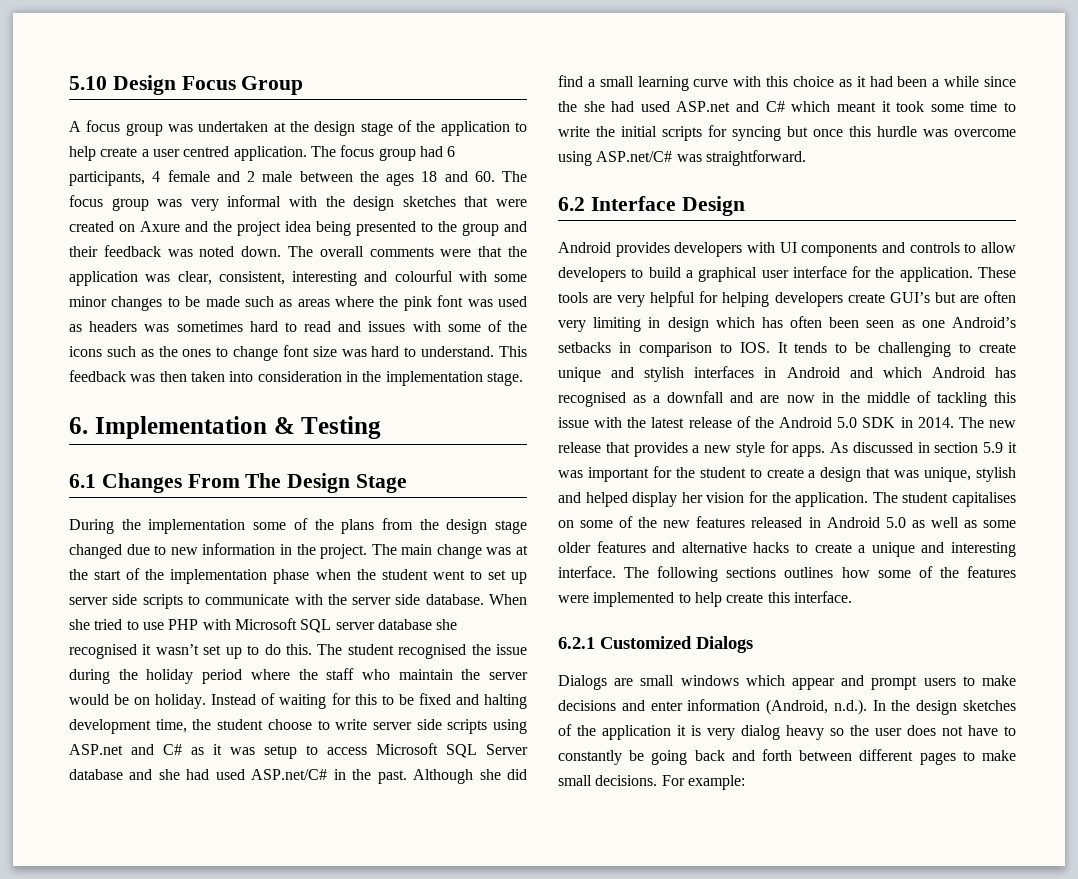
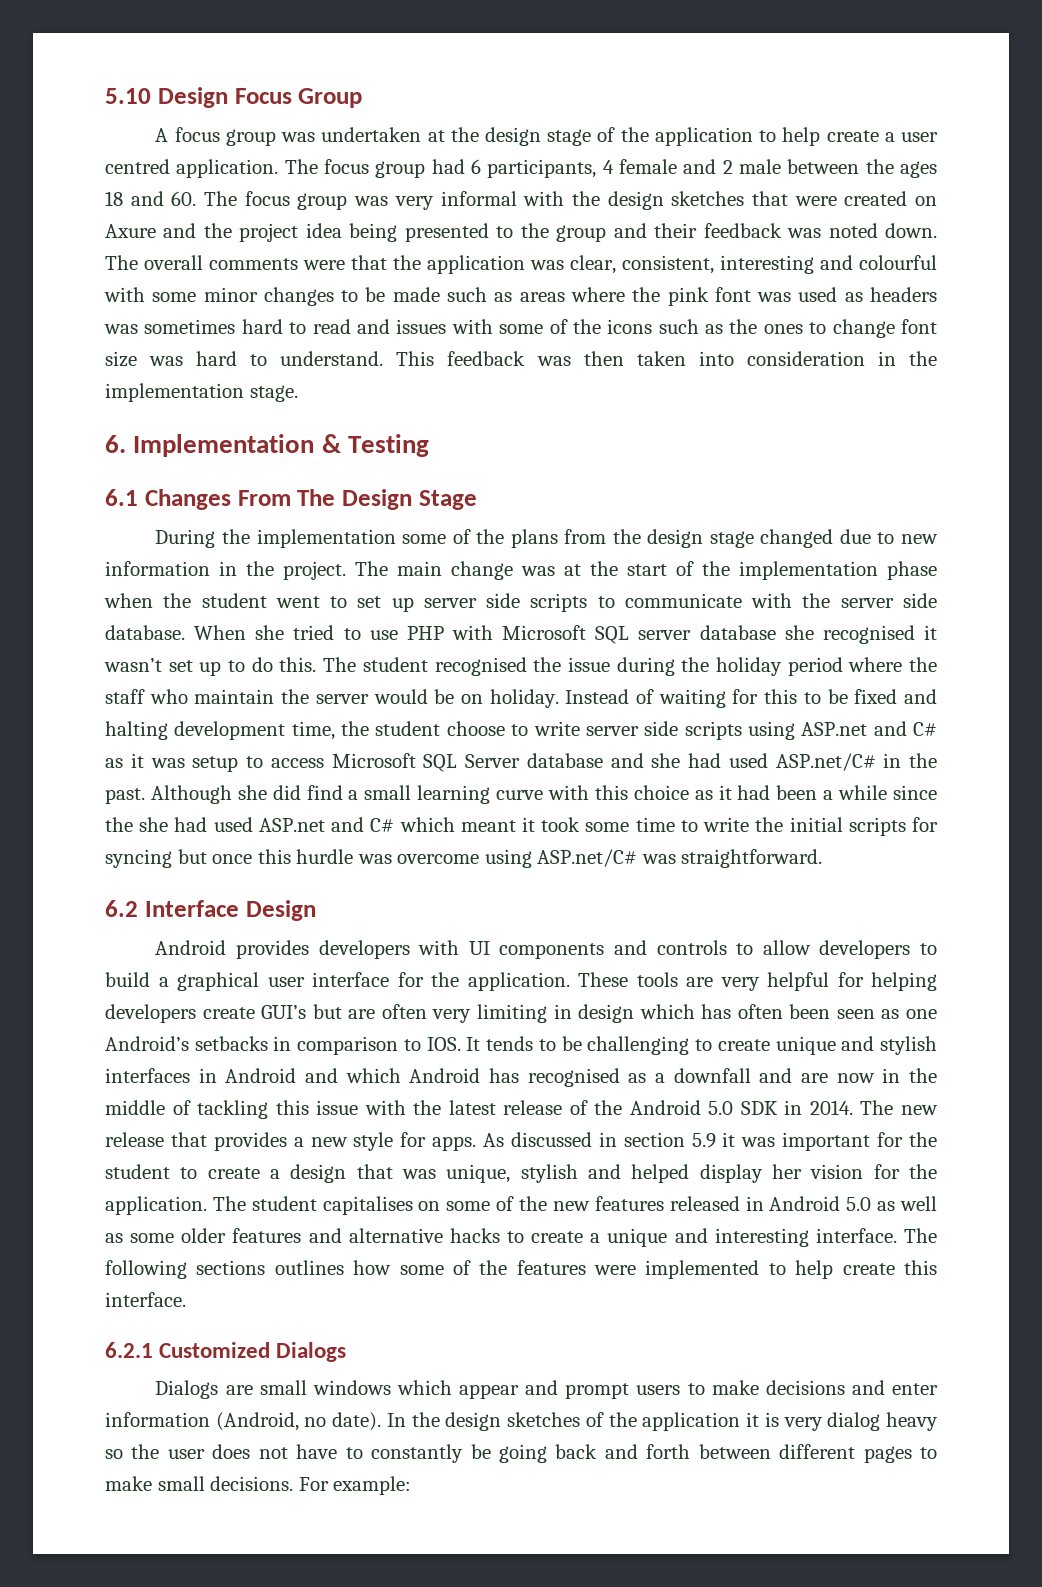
- Dialogs are small windows which appear and prompt users to make decisions and enter information (Android, n.d.). In the design sketches of the application it is very dialog heavy so the user does not have to constantly be going back and forth between different pages to make small decisions.
+ Dialogs are small windows which appear and prompt users to make decisions and enter information (Android, no date). In the design sketches of the application it is very dialog heavy so the user does not have to constantly be going back and forth between different pages to make small decisions.

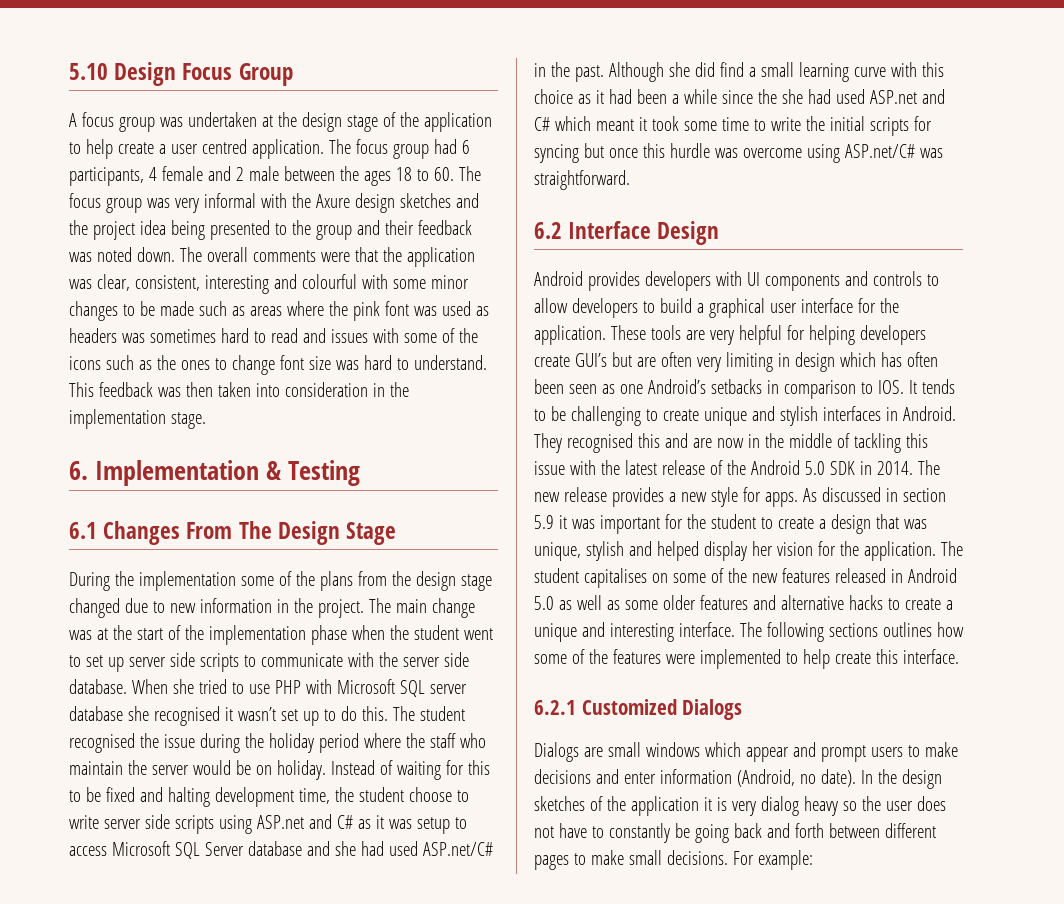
- The focus group had 6 participants, 4 female and 2 male between the ages 18 and 60. The focus group was very informal with the design sketches that were created on Axure and the project idea being presented to the group and their feedback was noted down.
+ The focus group had 6 participants, 4 female and 2 male between the ages 18 to 60. The focus group was very informal with the Axure design sketches and the project idea being presented to the group and their feedback was noted down.
- These tools are very helpful for helping developers create GUI’s but are often very limiting in design which has often been seen as one Android’s setbacks in comparison to IOS. It tends to be challenging to create unique and stylish interfaces in Android and which Android has recognised as a downfall and are now in the middle of tackling this issue with the latest release of the Android 5.0 SDK in 2014.
+ These tools are very helpful for helping developers create GUI’s but are often very limiting in design which has often been seen as one Android’s setbacks in comparison to IOS. It tends to be challenging to create unique and stylish interfaces in Android. They recognised this and are now in the middle of tackling this issue with the latest release of the Android 5.0 SDK in 2014.
- The new release that provides a new style for apps.
+ The new release provides a new style for apps.

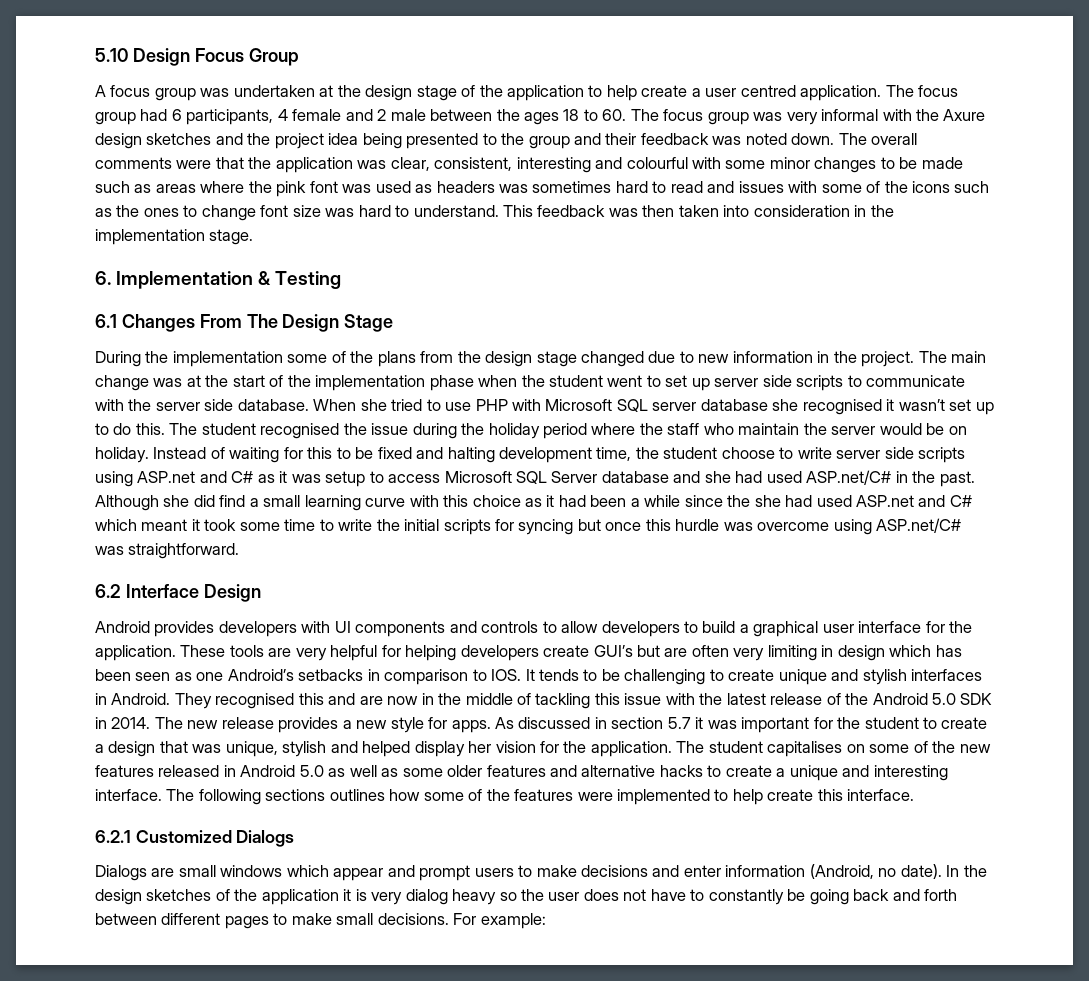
- These tools are very helpful for helping developers create GUI’s but are often very limiting in design which has often been seen as one Android’s setbacks in comparison to IOS. It tends to be challenging to create unique and stylish interfaces in Android.
+ These tools are very helpful for helping developers create GUI’s but are often very limiting in design which has been seen as one Android’s setbacks in comparison to IOS. It tends to be challenging to create unique and stylish interfaces in Android.
- As discussed in section 5.9 it was important for the student to create a design that was unique, stylish and helped display her vision for the application.
+ As discussed in section 5.7 it was important for the student to create a design that was unique, stylish and helped display her vision for the application.

